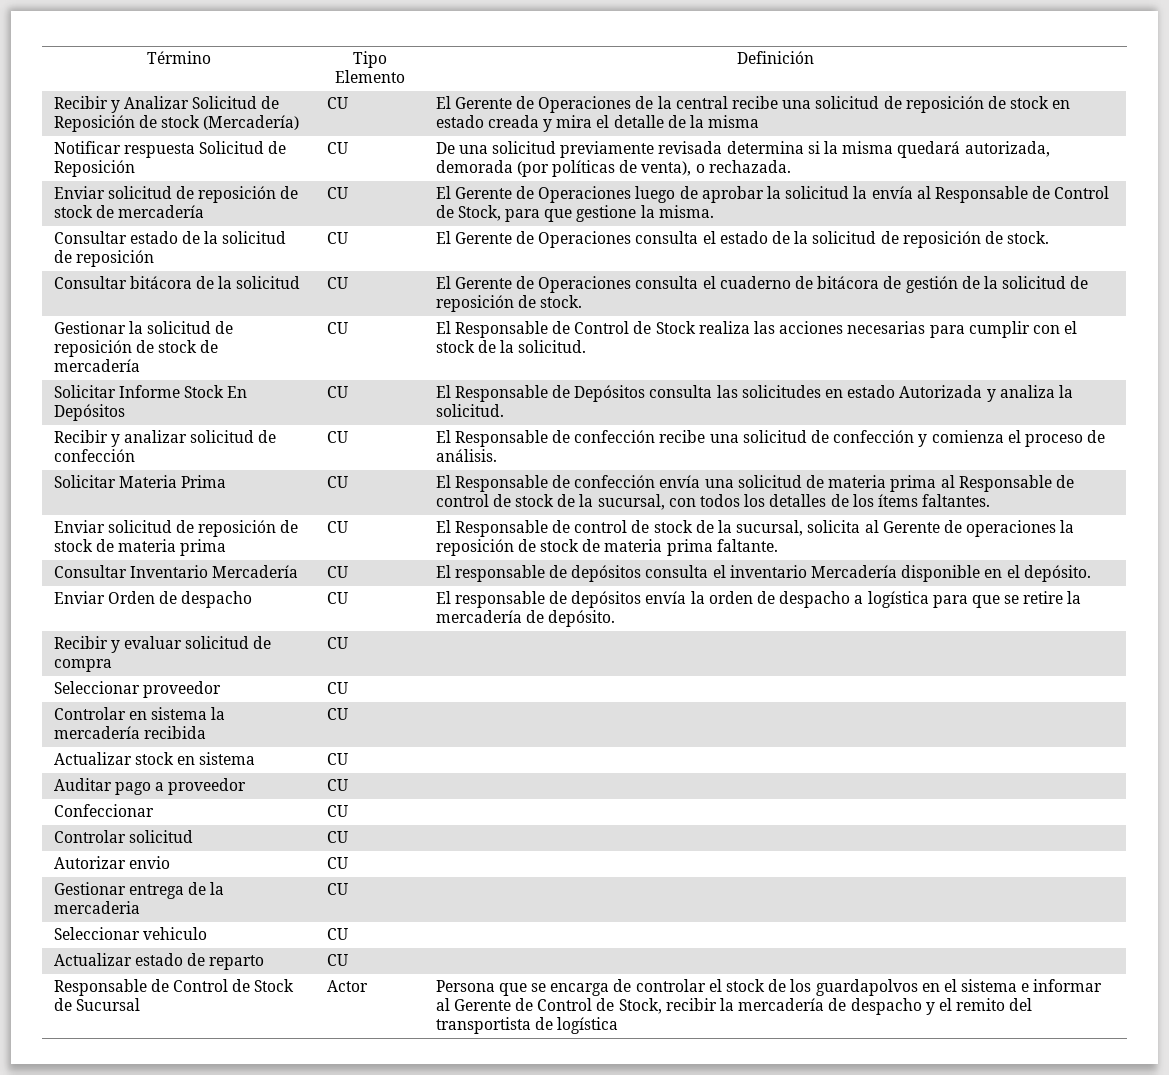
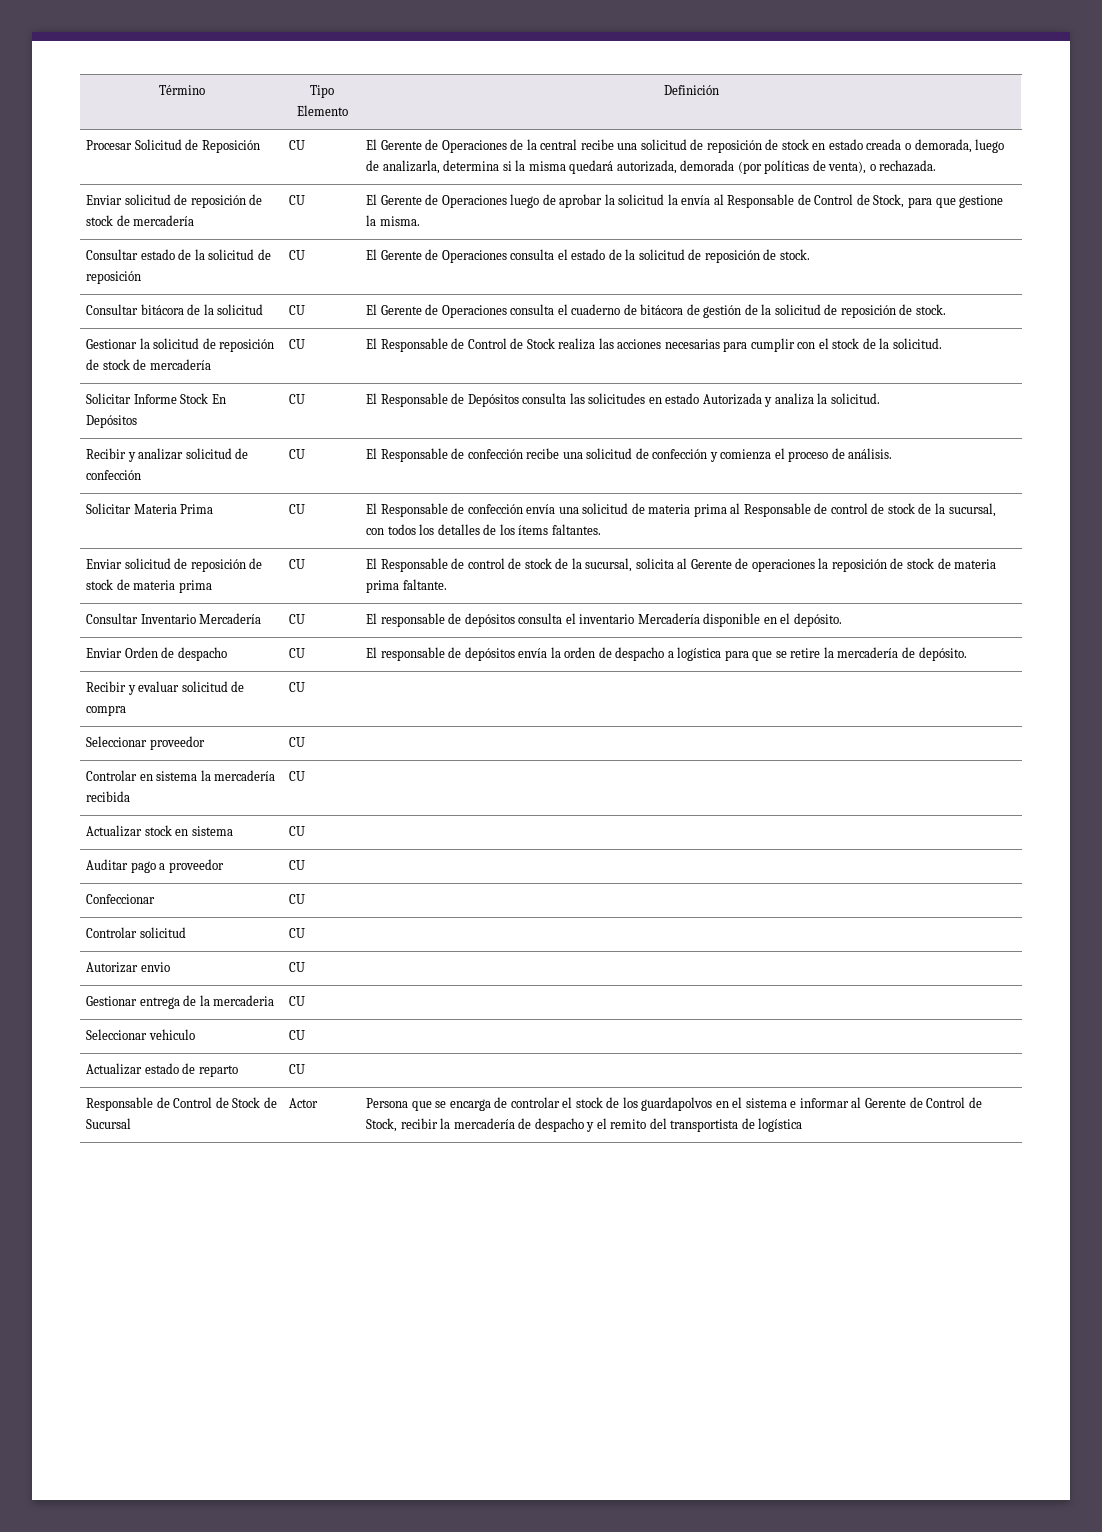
- Recibir y Analizar Solicitud de Reposición de stock (Mercadería) | CU | El Gerente de Operaciones de la central recibe una solicitud de reposición de stock en estado creada y mira el detalle de la misma
- Notificar respuesta Solicitud de Reposición | CU | De una solicitud previamente revisada determina si la misma quedará autorizada, demorada (por políticas de venta), o rechazada.
+ Procesar Solicitud de Reposición | CU | El Gerente de Operaciones de la central recibe una solicitud de reposición de stock en estado creada o demorada, luego de analizarla, determina si la misma quedará autorizada, demorada (por políticas de venta), o rechazada.

